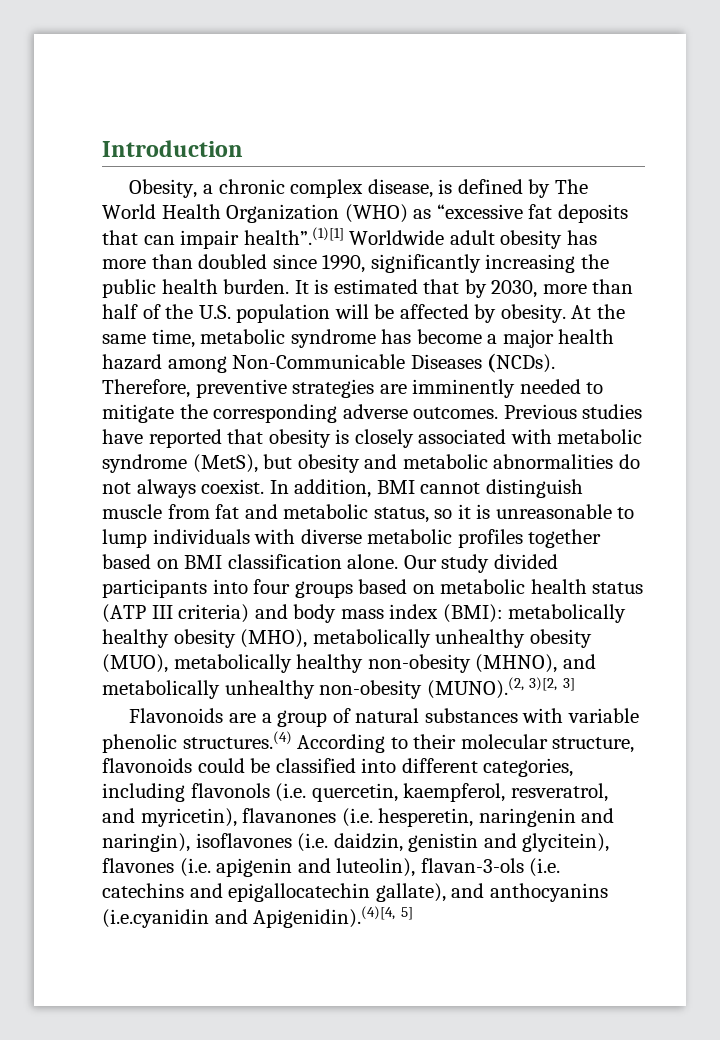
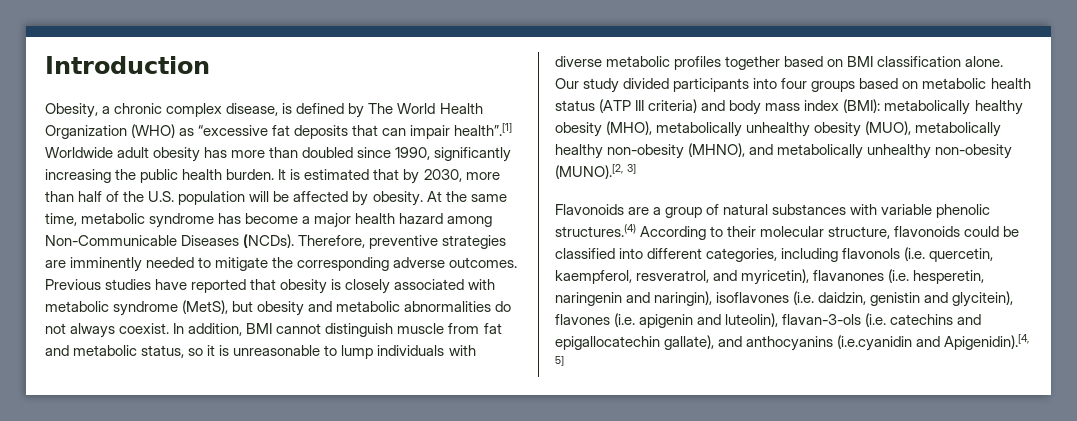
- Obesity, a chronic complex disease, is defined by The World Health Organization (WHO) as “excessive fat deposits that can impair health”.(1)[1] Worldwide adult obesity has more than doubled since 1990, significantly increasing the public health burden.
+ Obesity, a chronic complex disease, is defined by The World Health Organization (WHO) as “excessive fat deposits that can impair health”.[1] Worldwide adult obesity has more than doubled since 1990, significantly increasing the public health burden.
- Our study divided participants into four groups based on metabolic health status (ATP III criteria) and body mass index (BMI): metabolically healthy obesity (MHO), metabolically unhealthy obesity (MUO), metabolically healthy non-obesity (MHNO), and metabolically unhealthy non-obesity (MUNO).(2, 3)[2, 3]
+ Our study divided participants into four groups based on metabolic health status (ATP III criteria) and body mass index (BMI): metabolically healthy obesity (MHO), metabolically unhealthy obesity (MUO), metabolically healthy non-obesity (MHNO), and metabolically unhealthy non-obesity (MUNO).[2, 3]
- Flavonoids are a group of natural substances with variable phenolic structures.(4) According to their molecular structure, flavonoids could be classified into different categories, including flavonols (i.e. quercetin, kaempferol, resveratrol, and myricetin), flavanones (i.e. hesperetin, naringenin and naringin), isoflavones (i.e. daidzin, genistin and glycitein), flavones (i.e. apigenin and luteolin), flavan-3-ols (i.e. catechins and epigallocatechin gallate), and anthocyanins (i.e.cyanidin and Apigenidin).(4)[4, 5]
+ Flavonoids are a group of natural substances with variable phenolic structures.(4) According to their molecular structure, flavonoids could be classified into different categories, including flavonols (i.e. quercetin, kaempferol, resveratrol, and myricetin), flavanones (i.e. hesperetin, naringenin and naringin), isoflavones (i.e. daidzin, genistin and glycitein), flavones (i.e. apigenin and luteolin), flavan-3-ols (i.e. catechins and epigallocatechin gallate), and anthocyanins (i.e.cyanidin and Apigenidin).[4, 5]

